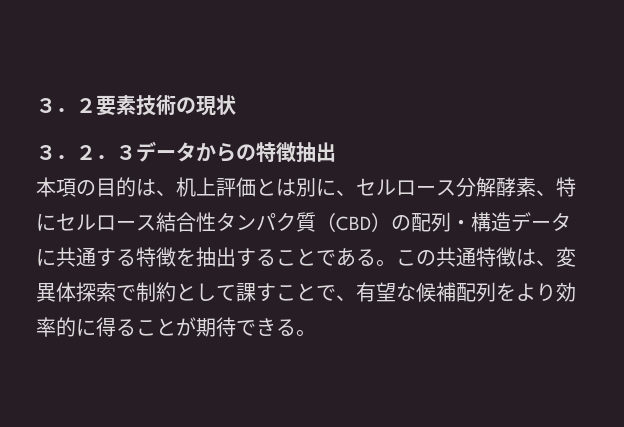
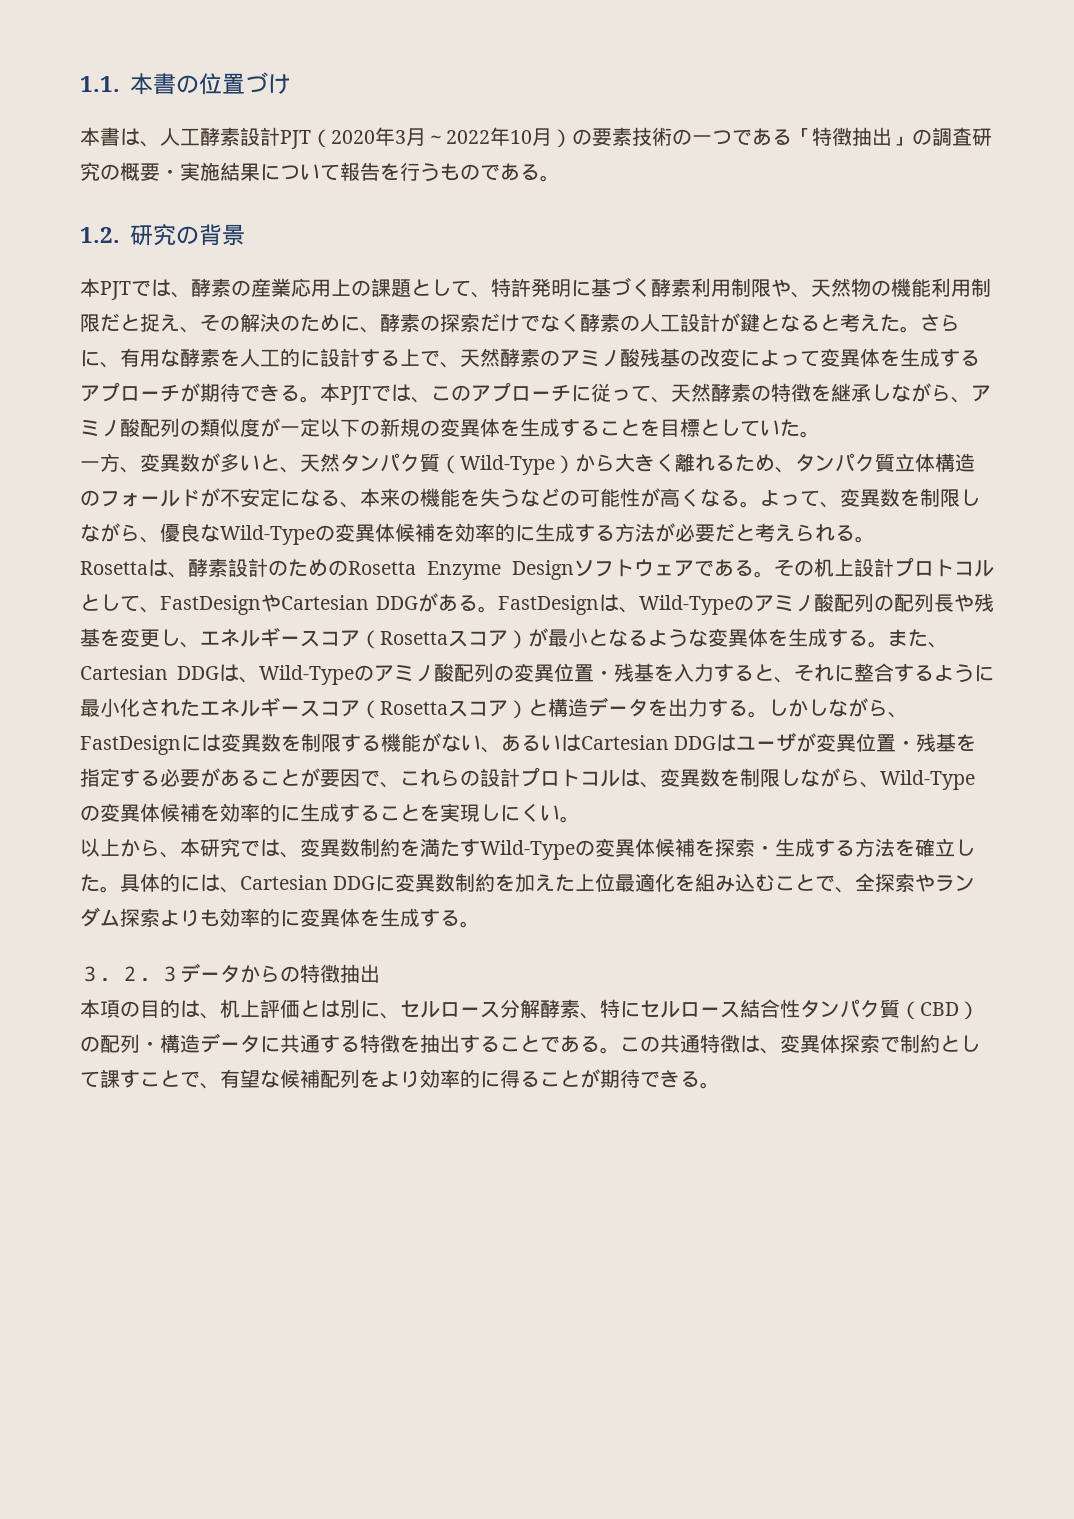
- ３．２要素技術の現状
+ 1.1.本書の位置づけ
+ 本書は、人工酵素設計PJT（2020年3月～2022年10月）の要素技術の一つである「特徴抽出」の調査研究の概要・実施結果について報告を行うものである。
+ 1.2.研究の背景
+ 本PJTでは、酵素の産業応用上の課題として、特許発明に基づく酵素利用制限や、天然物の機能利用制限だと捉え、その解決のために、酵素の探索だけでなく酵素の人工設計が鍵となると考えた。さらに、有用な酵素を人工的に設計する上で、天然酵素のアミノ酸残基の改変によって変異体を生成するアプローチが期待できる。本PJTでは、このアプローチに従って、天然酵素の特徴を継承しながら、アミノ酸配列の類似度が一定以下の新規の変異体を生成することを目標としていた。
+ 一方、変異数が多いと、天然タンパク質（Wild-Type）から大きく離れるため、タンパク質立体構造のフォールドが不安定になる、本来の機能を失うなどの可能性が高くなる。よって、変異数を制限しながら、優良なWild-Typeの変異体候補を効率的に生成する方法が必要だと考えられる。
+ Rosettaは、酵素設計のためのRosetta Enzyme Designソフトウェアである。その机上設計プロトコルとして、FastDesignやCartesian DDGがある。FastDesignは、Wild-Typeのアミノ酸配列の配列長や残基を変更し、エネルギースコア（Rosettaスコア）が最小となるような変異体を生成する。また、Cartesian DDGは、Wild-Typeのアミノ酸配列の変異位置・残基を入力すると、それに整合するように最小化されたエネルギースコア（Rosettaスコア）と構造データを出力する。しかしながら、FastDesignには変異数を制限する機能がない、あるいはCartesian DDGはユーザが変異位置・残基を指定する必要があることが要因で、これらの設計プロトコルは、変異数を制限しながら、Wild-Typeの変異体候補を効率的に生成することを実現しにくい。
+ 以上から、本研究では、変異数制約を満たすWild-Typeの変異体候補を探索・生成する方法を確立した。具体的には、Cartesian DDGに変異数制約を加えた上位最適化を組み込むことで、全探索やランダム探索よりも効率的に変異体を生成する。

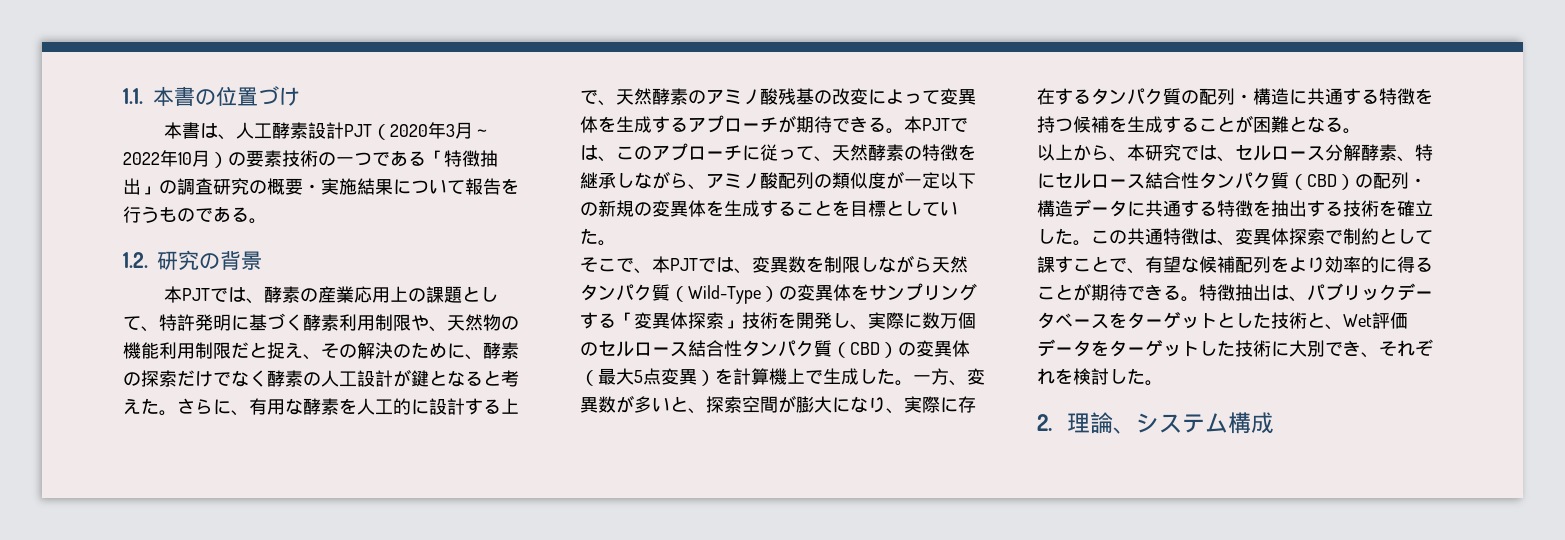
- 一方、変異数が多いと、天然タンパク質（Wild-Type）から大きく離れるため、タンパク質立体構造のフォールドが不安定になる、本来の機能を失うなどの可能性が高くなる。よって、変異数を制限しながら、優良なWild-Typeの変異体候補を効率的に生成する方法が必要だと考えられる。
- Rosettaは、酵素設計のためのRosetta Enzyme Designソフトウェアである。その机上設計プロトコルとして、FastDesignやCartesian DDGがある。FastDesignは、Wild-Typeのアミノ酸配列の配列長や残基を変更し、エネルギースコア（Rosettaスコア）が最小となるような変異体を生成する。また、Cartesian DDGは、Wild-Typeのアミノ酸配列の変異位置・残基を入力すると、それに整合するように最小化されたエネルギースコア（Rosettaスコア）と構造データを出力する。しかしながら、FastDesignには変異数を制限する機能がない、あるいはCartesian DDGはユーザが変異位置・残基を指定する必要があることが要因で、これらの設計プロトコルは、変異数を制限しながら、Wild-Typeの変異体候補を効率的に生成することを実現しにくい。
+ そこで、本PJTでは、変異数を制限しながら天然タンパク質（Wild-Type）の変異体をサンプリングする「変異体探索」技術を開発し、実際に数万個のセルロース結合性タンパク質（CBD）の変異体（最大5点変異）を計算機上で生成した。一方、変異数が多いと、探索空間が膨大になり、実際に存在するタンパク質の配列・構造に共通する特徴を持つ候補を生成することが困難となる。
- 以上から、本研究では、変異数制約を満たすWild-Typeの変異体候補を探索・生成する方法を確立した。具体的には、Cartesian DDGに変異数制約を加えた上位最適化を組み込むことで、全探索やランダム探索よりも効率的に変異体を生成する。
- ３．２．３データからの特徴抽出
- 本項の目的は、机上評価とは別に、セルロース分解酵素、特にセルロース結合性タンパク質（CBD）の配列・構造データに共通する特徴を抽出することである。
+ 以上から、本研究では、セルロース分解酵素、特にセルロース結合性タンパク質（CBD）の配列・構造データに共通する特徴を抽出する技術を確立した。
+ 特徴抽出は、パブリックデータベースをターゲットとした技術と、Wet評価データをターゲットした技術に大別でき、それぞれを検討した。
+ 2.理論、システム構成

